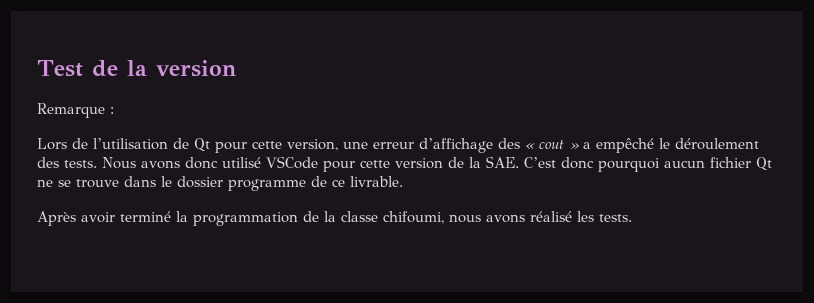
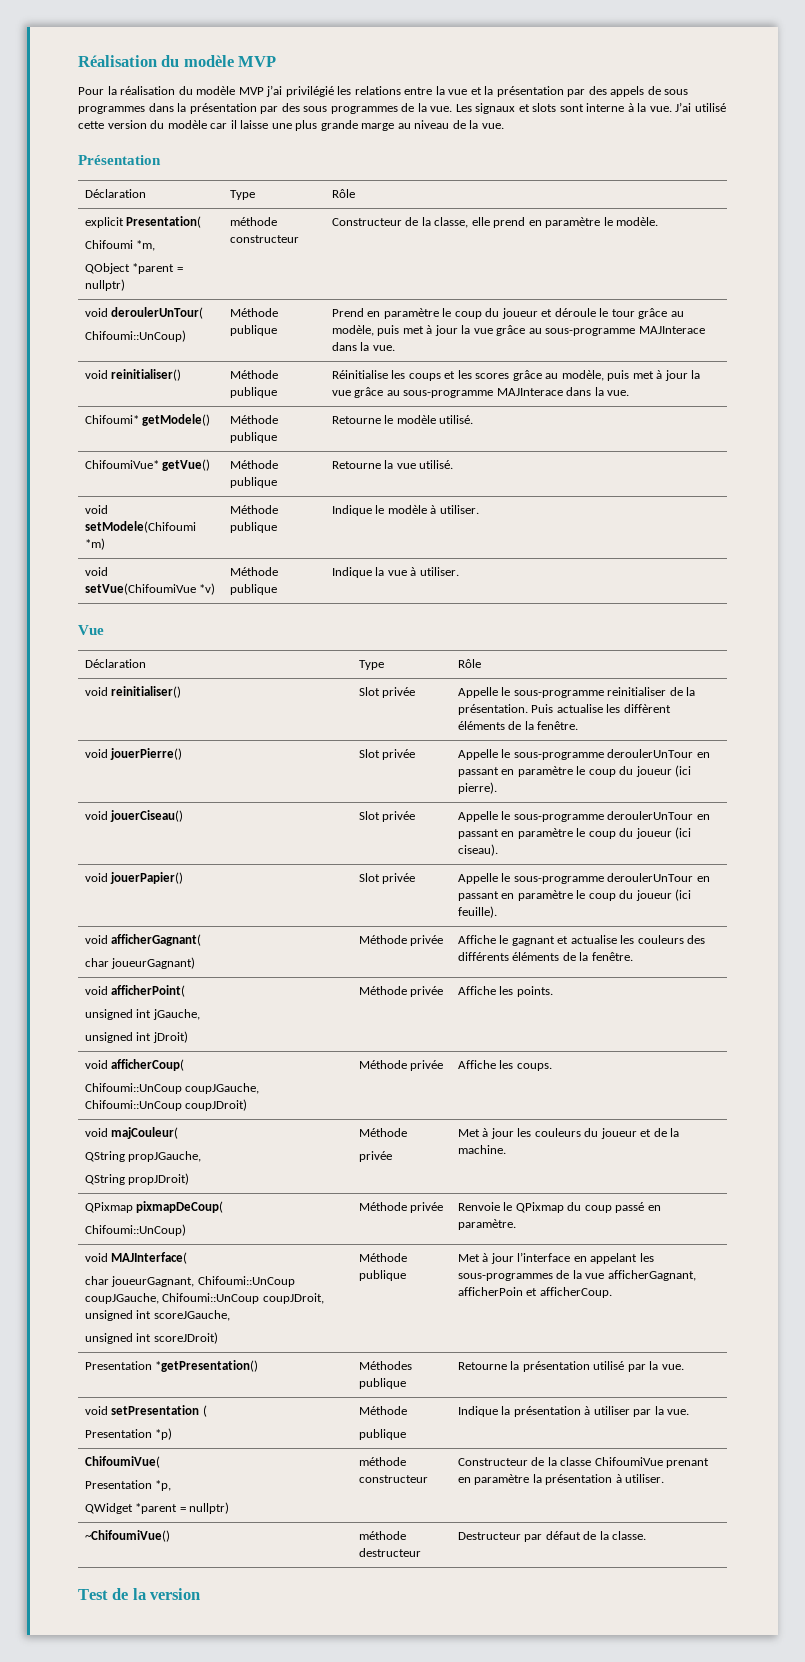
+ Réalisation du modèle MVP
+ Pour la réalisation du modèle MVP j’ai privilégié les relations entre la vue et la présentation par des appels de sous programmes dans la présentation par des sous programmes de la vue. Les signaux et slots sont interne à la vue. J’ai utilisé cette version du modèle car il laisse une plus grande marge au niveau de la vue.
+ Présentation
+ Déclaration | Type | Rôle
+ explicit Presentation(
+ Chifoumi *m,
+ QObject *parent = nullptr) | méthode constructeur | Constructeur de la classe, elle prend en paramètre le modèle.
+ void deroulerUnTour(
+ Chifoumi::UnCoup) | Méthode publique | Prend en paramètre le coup du joueur et déroule le tour grâce au modèle, puis met à jour la vue grâce au sous-programme MAJInterace dans la vue.
+ void reinitialiser() | Méthode publique | Réinitialise les coups et les scores grâce au modèle, puis met à jour la vue grâce au sous-programme MAJInterace dans la vue.
+ Chifoumi* getModele() | Méthode publique | Retourne le modèle utilisé.
+ ChifoumiVue* getVue() | Méthode publique | Retourne la vue utilisé.
+ void setModele(Chifoumi *m) | Méthode publique | Indique le modèle à utiliser.
+ void setVue(ChifoumiVue *v) | Méthode publique | Indique la vue à utiliser.
+ Vue
+ Déclaration | Type | Rôle
+ void reinitialiser() | Slot privée | Appelle le sous-programme reinitialiser de la présentation. Puis actualise les diffèrent éléments de la fenêtre.
+ void jouerPierre() | Slot privée | Appelle le sous-programme deroulerUnTour en passant en paramètre le coup du joueur (ici pierre).
+ void jouerCiseau() | Slot privée | Appelle le sous-programme deroulerUnTour en passant en paramètre le coup du joueur (ici ciseau).
+ void jouerPapier() | Slot privée | Appelle le sous-programme deroulerUnTour en passant en paramètre le coup du joueur (ici feuille).
+ void afficherGagnant(
+ char joueurGagnant) | Méthode privée | Affiche le gagnant et actualise les couleurs des différents éléments de la fenêtre.
+ void afficherPoint(
+ unsigned int jGauche,
+ unsigned int jDroit) | Méthode privée | Affiche les points.
+ void afficherCoup(
+ Chifoumi::UnCoup coupJGauche, Chifoumi::UnCoup coupJDroit) | Méthode privée | Affiche les coups.
+ void majCouleur(
+ QString propJGauche,
+ QString propJDroit) | Méthode
+ privée | Met à jour les couleurs du joueur et de la machine.
+ QPixmap pixmapDeCoup(
+ Chifoumi::UnCoup) | Méthode privée | Renvoie le QPixmap du coup passé en paramètre.
+ void MAJInterface(
+ char joueurGagnant, Chifoumi::UnCoup coupJGauche, Chifoumi::UnCoup coupJDroit, unsigned int scoreJGauche,
+ unsigned int scoreJDroit) | Méthode publique | Met à jour l’interface en appelant les sous-programmes de la vue afficherGagnant, afficherPoin et afficherCoup.
+ Presentation *getPresentation() | Méthodes publique | Retourne la présentation utilisé par la vue.
+ void setPresentation (
+ Presentation *p) | Méthode
+ publique | Indique la présentation à utiliser par la vue.
+ ChifoumiVue(
+ Presentation *p,
+ QWidget *parent = nullptr) | méthode constructeur | Constructeur de la classe ChifoumiVue prenant en paramètre la présentation à utiliser.
+ ~ChifoumiVue() | méthode destructeur | Destructeur par défaut de la classe.
  Test de la version
- Remarque :
- Lors de l’utilisation de Qt pour cette version, une erreur d’affichage des « cout » a empêché le déroulement des tests. Nous avons donc utilisé VSCode pour cette version de la SAE. C’est donc pourquoi aucun fichier Qt ne se trouve dans le dossier programme de ce livrable.
- Après avoir terminé la programmation de la classe chifoumi, nous avons réalisé les tests.

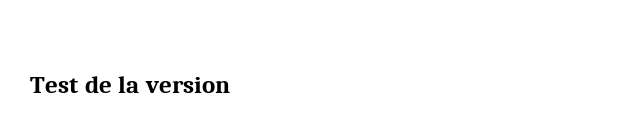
- Réalisation du modèle MVP
- Pour la réalisation du modèle MVP j’ai privilégié les relations entre la vue et la présentation par des appels de sous programmes dans la présentation par des sous programmes de la vue. Les signaux et slots sont interne à la vue. J’ai utilisé cette version du modèle car il laisse une plus grande marge au niveau de la vue.
- Présentation
- Déclaration | Type | Rôle
- explicit Presentation(
- Chifoumi *m,
- QObject *parent = nullptr) | méthode constructeur | Constructeur de la classe, elle prend en paramètre le modèle.
- void deroulerUnTour(
- Chifoumi::UnCoup) | Méthode publique | Prend en paramètre le coup du joueur et déroule le tour grâce au modèle, puis met à jour la vue grâce au sous-programme MAJInterace dans la vue.
- void reinitialiser() | Méthode publique | Réinitialise les coups et les scores grâce au modèle, puis met à jour la vue grâce au sous-programme MAJInterace dans la vue.
- Chifoumi* getModele() | Méthode publique | Retourne le modèle utilisé.
- ChifoumiVue* getVue() | Méthode publique | Retourne la vue utilisé.
- void setModele(Chifoumi *m) | Méthode publique | Indique le modèle à utiliser.
- void setVue(ChifoumiVue *v) | Méthode publique | Indique la vue à utiliser.
- Vue
- Déclaration | Type | Rôle
- void reinitialiser() | Slot privée | Appelle le sous-programme reinitialiser de la présentation. Puis actualise les diffèrent éléments de la fenêtre.
- void jouerPierre() | Slot privée | Appelle le sous-programme deroulerUnTour en passant en paramètre le coup du joueur (ici pierre).
- void jouerCiseau() | Slot privée | Appelle le sous-programme deroulerUnTour en passant en paramètre le coup du joueur (ici ciseau).
- void jouerPapier() | Slot privée | Appelle le sous-programme deroulerUnTour en passant en paramètre le coup du joueur (ici feuille).
- void afficherGagnant(
- char joueurGagnant) | Méthode privée | Affiche le gagnant et actualise les couleurs des différents éléments de la fenêtre.
- void afficherPoint(
- unsigned int jGauche,
- unsigned int jDroit) | Méthode privée | Affiche les points.
- void afficherCoup(
- Chifoumi::UnCoup coupJGauche, Chifoumi::UnCoup coupJDroit) | Méthode privée | Affiche les coups.
- void majCouleur(
- QString propJGauche,
- QString propJDroit) | Méthode
- privée | Met à jour les couleurs du joueur et de la machine.
- QPixmap pixmapDeCoup(
- Chifoumi::UnCoup) | Méthode privée | Renvoie le QPixmap du coup passé en paramètre.
- void MAJInterface(
- char joueurGagnant, Chifoumi::UnCoup coupJGauche, Chifoumi::UnCoup coupJDroit, unsigned int scoreJGauche,
- unsigned int scoreJDroit) | Méthode publique | Met à jour l’interface en appelant les sous-programmes de la vue afficherGagnant, afficherPoin et afficherCoup.
- Presentation *getPresentation() | Méthodes publique | Retourne la présentation utilisé par la vue.
- void setPresentation (
- Presentation *p) | Méthode
- publique | Indique la présentation à utiliser par la vue.
- ChifoumiVue(
- Presentation *p,
- QWidget *parent = nullptr) | méthode constructeur | Constructeur de la classe ChifoumiVue prenant en paramètre la présentation à utiliser.
- ~ChifoumiVue() | méthode destructeur | Destructeur par défaut de la classe.

